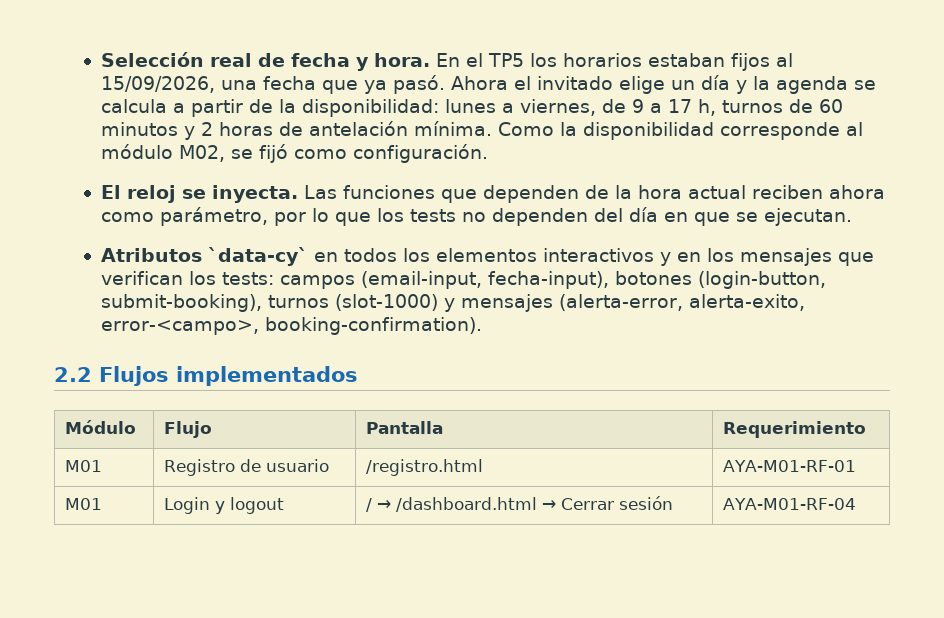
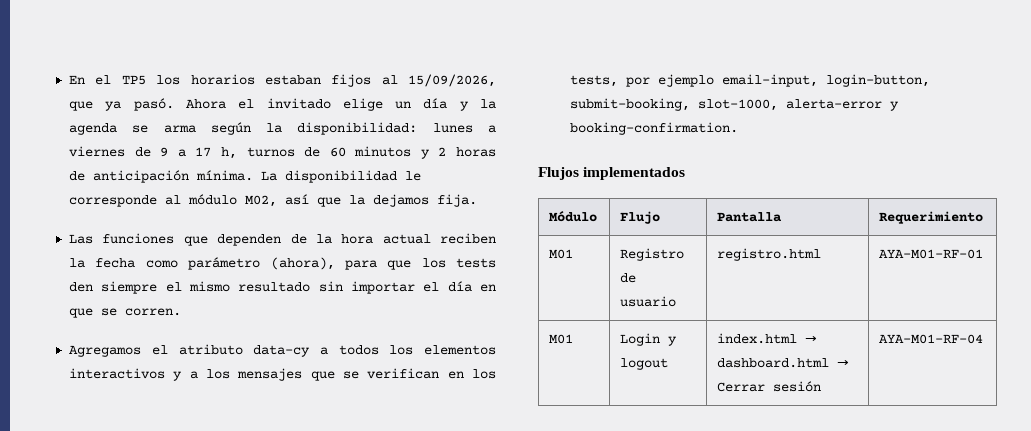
- Selección real de fecha y hora. En el TP5 los horarios estaban fijos al 15/09/2026, una fecha que ya pasó.
+ En el TP5 los horarios estaban fijos al 15/09/2026, que ya pasó.
- Ahora el invitado elige un día y la agenda se calcula a partir de la disponibilidad: lunes a viernes, de 9 a 17 h, turnos de 60 minutos y 2 horas de antelación mínima. Como la disponibilidad corresponde al módulo M02, se fijó como configuración.
- El reloj se inyecta. Las funciones que dependen de la hora actual reciben ahora como parámetro, por lo que los tests no dependen del día en que se ejecutan.
- Atributos `data-cy` en todos los elementos interactivos y en los mensajes que verifican los tests: campos (email-input, fecha-input), botones (login-button, submit-booking), turnos (slot-1000) y mensajes (alerta-error, alerta-exito, error-<campo>, booking-confirmation).
- 2.2 Flujos implementados
+ Ahora el invitado elige un día y la agenda se arma según la disponibilidad: lunes a viernes de 9 a 17 h, turnos de 60 minutos y 2 horas de anticipación mínima. La disponibilidad le corresponde al módulo M02, así que la dejamos fija.
+ Las funciones que dependen de la hora actual reciben la fecha como parámetro (ahora), para que los tests den siempre el mismo resultado sin importar el día en que se corren.
+ Agregamos el atributo data-cy a todos los elementos interactivos y a los mensajes que se verifican en los tests, por ejemplo email-input, login-button, submit-booking, slot-1000, alerta-error y booking-confirmation.
+ Flujos implementados
- M01 | Registro de usuario | /registro.html | AYA-M01-RF-01
+ M01 | Registro de usuario | registro.html | AYA-M01-RF-01
- M01 | Login y logout | / → /dashboard.html → Cerrar sesión | AYA-M01-RF-04
+ M01 | Login y logout | index.html → dashboard.html → Cerrar sesión | AYA-M01-RF-04

